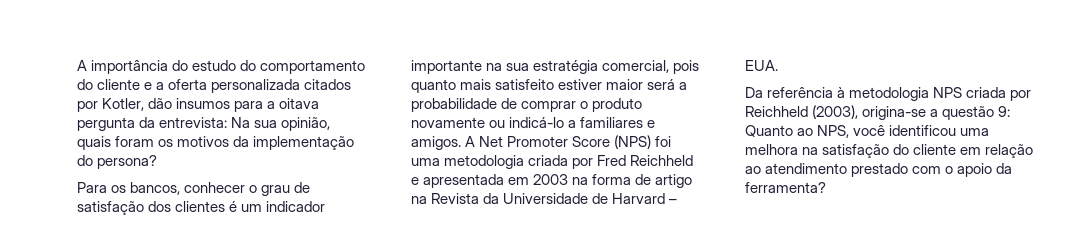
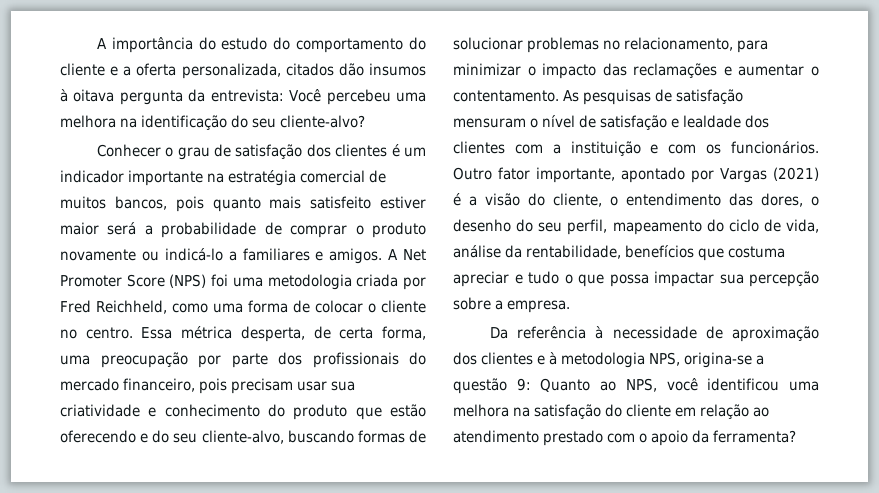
- A importância do estudo do comportamento do cliente e a oferta personalizada citados por Kotler, dão insumos para a oitava pergunta da entrevista: Na sua opinião, quais foram os motivos da implementação do persona?
- Para os bancos, conhecer o grau de satisfação dos clientes é um indicador importante na sua estratégia comercial, pois quanto mais satisfeito estiver maior será a probabilidade de comprar o produto novamente ou indicá-lo a familiares e amigos.
+ A importância do estudo do comportamento do cliente e a oferta personalizada, citados dão insumos à oitava pergunta da entrevista: Você percebeu uma melhora na identificação do seu cliente-alvo?
+ Conhecer o grau de satisfação dos clientes é um indicador importante na estratégia comercial de muitos bancos, pois quanto mais satisfeito estiver maior será a probabilidade de comprar o produto novamente ou indicá-lo a familiares e amigos.
- A Net Promoter Score (NPS) foi uma metodologia criada por Fred Reichheld e apresentada em 2003 na forma de artigo na Revista da Universidade de Harvard – EUA.
- Da referência à metodologia NPS criada por Reichheld (2003), origina-se a questão 9: Quanto ao NPS, você identificou uma melhora na satisfação do cliente em relação ao atendimento prestado com o apoio da ferramenta?
+ A Net Promoter Score (NPS) foi uma metodologia criada por Fred Reichheld, como uma forma de colocar o cliente no centro. Essa métrica desperta, de certa forma, uma preocupação por parte dos profissionais do mercado financeiro, pois precisam usar sua criatividade e conhecimento do produto que estão oferecendo e do seu cliente-alvo, buscando formas de solucionar problemas no relacionamento, para minimizar o impacto das reclamações e aumentar o contentamento. As pesquisas de satisfação mensuram o nível de satisfação e lealdade dos clientes com a instituição e com os funcionários. Outro fator importante, apontado por Vargas (2021) é a visão do cliente, o entendimento das dores, o desenho do seu perfil, mapeamento do ciclo de vida, análise da rentabilidade, benefícios que costuma apreciar e tudo o que possa impactar sua percepção sobre a empresa.
+ Da referência à necessidade de aproximação dos clientes e à metodologia NPS, origina-se a questão 9: Quanto ao NPS, você identificou uma melhora na satisfação do cliente em relação ao atendimento prestado com o apoio da ferramenta?

